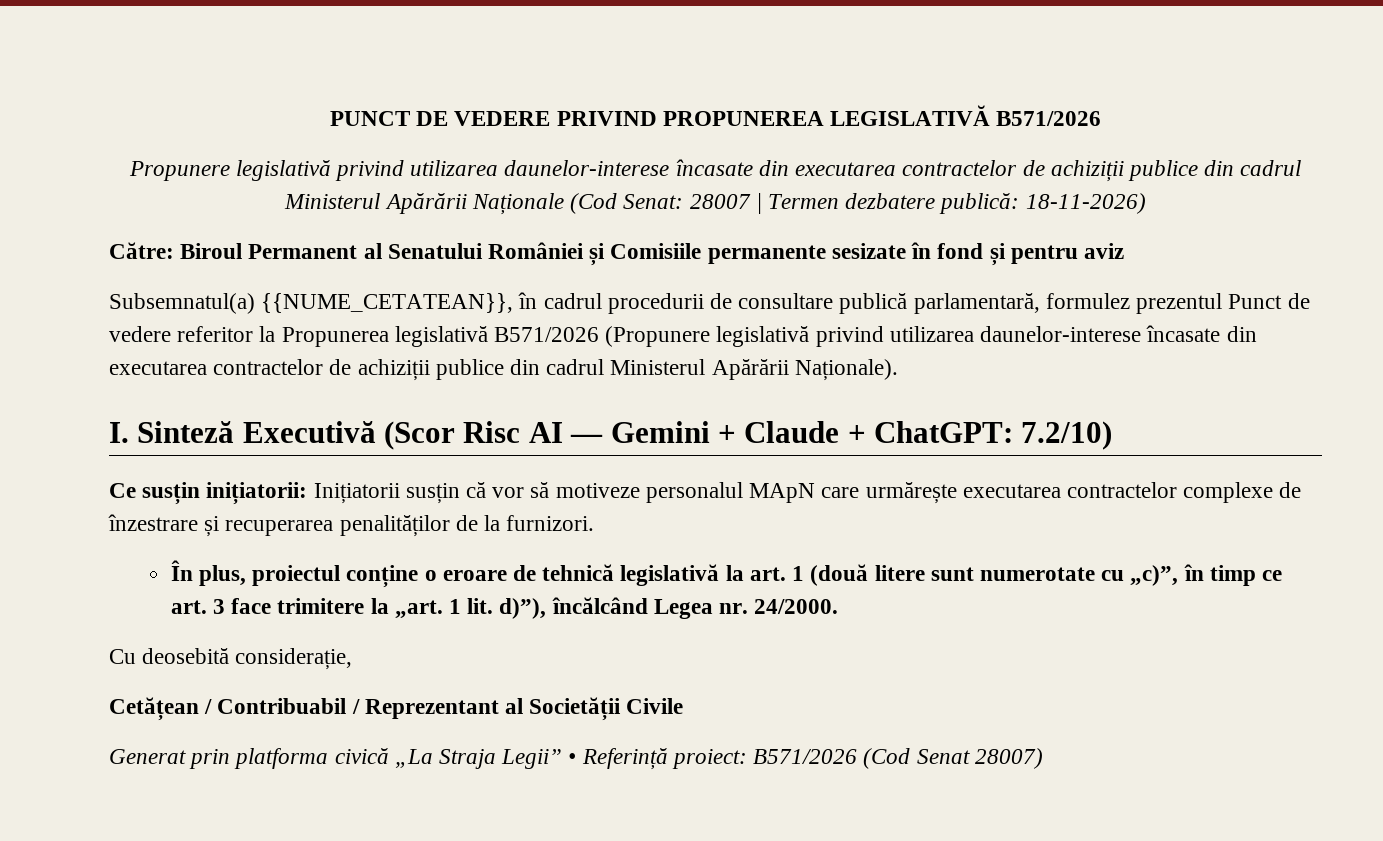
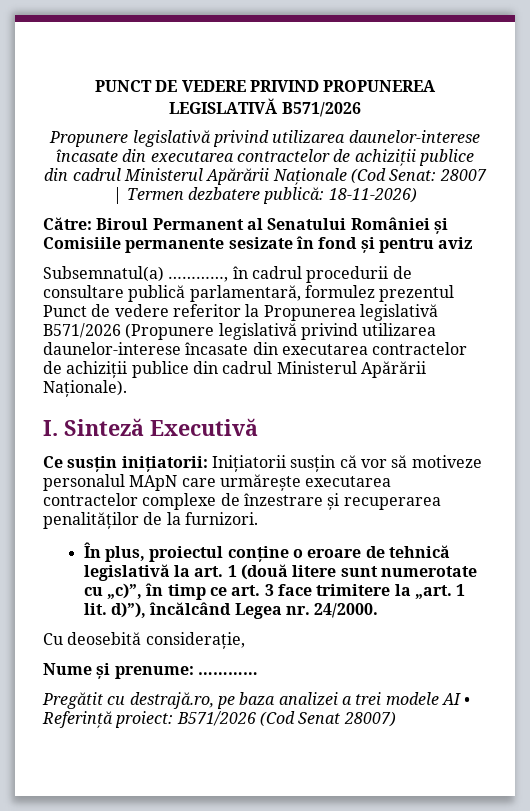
- Subsemnatul(a) {{NUME_CETATEAN}}, în cadrul procedurii de consultare publică parlamentară, formulez prezentul Punct de vedere referitor la Propunerea legislativă B571/2026 (Propunere legislativă privind utilizarea daunelor-interese încasate din executarea contractelor de achiziții publice din cadrul Ministerul Apărării Naționale).
+ Subsemnatul(a) …………, în cadrul procedurii de consultare publică parlamentară, formulez prezentul Punct de vedere referitor la Propunerea legislativă B571/2026 (Propunere legislativă privind utilizarea daunelor-interese încasate din executarea contractelor de achiziții publice din cadrul Ministerul Apărării Naționale).
- I. Sinteză Executivă (Scor Risc AI — Gemini + Claude + ChatGPT: 7.2/10)
+ I. Sinteză Executivă
- Cetățean / Contribuabil / Reprezentant al Societății Civile
- Generat prin platforma civică „La Straja Legii” • Referință proiect: B571/2026 (Cod Senat 28007)
+ Nume și prenume: …………
+ Pregătit cu destrajă.ro, pe baza analizei a trei modele AI • Referință proiect: B571/2026 (Cod Senat 28007)

